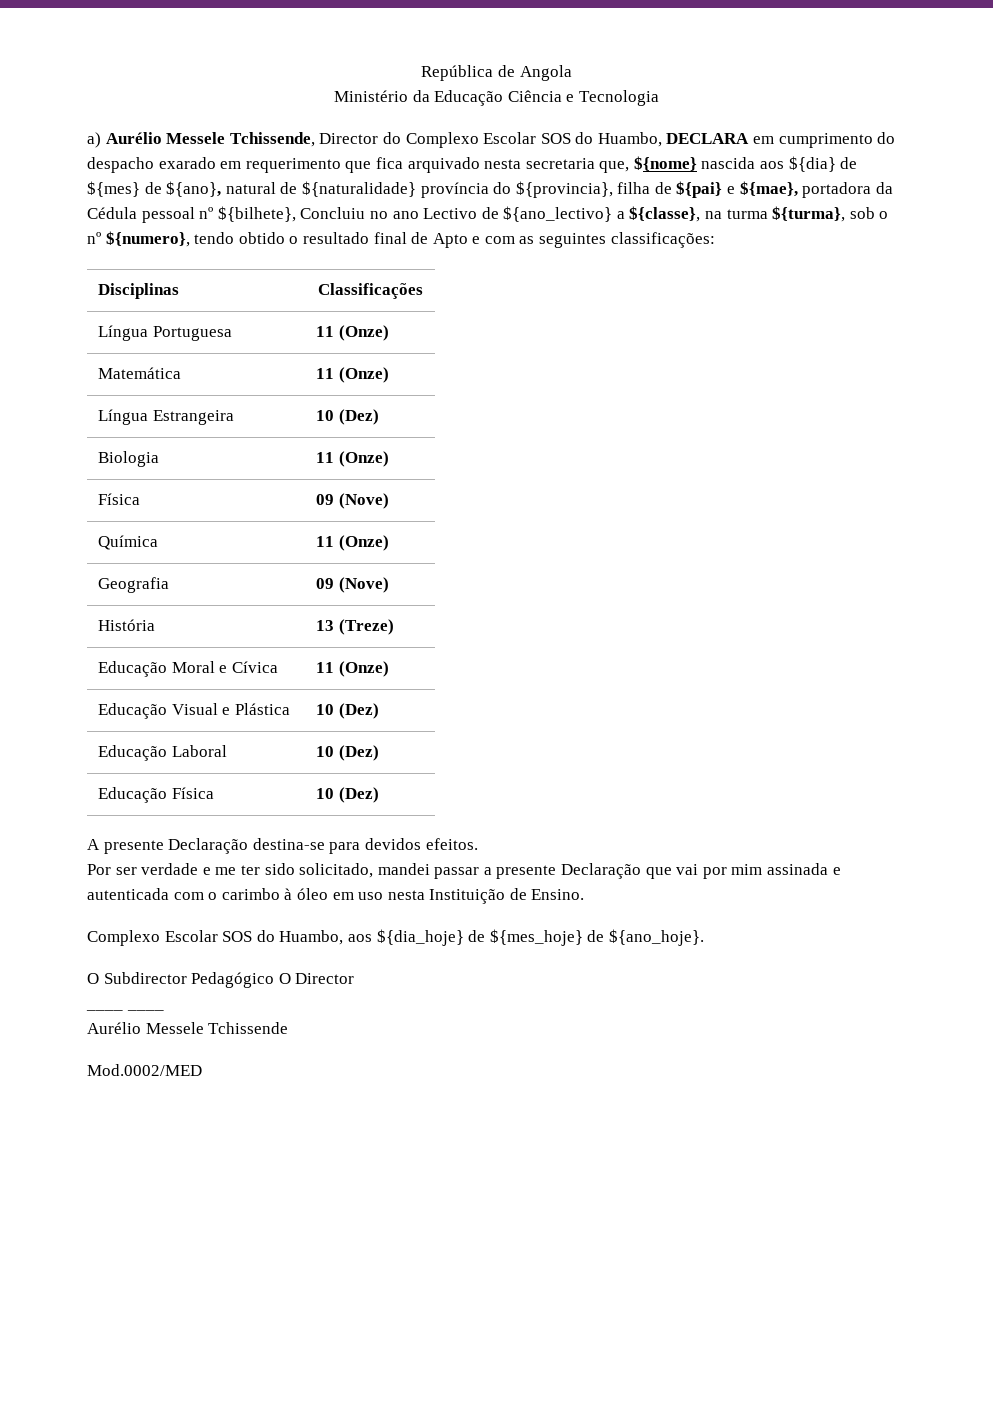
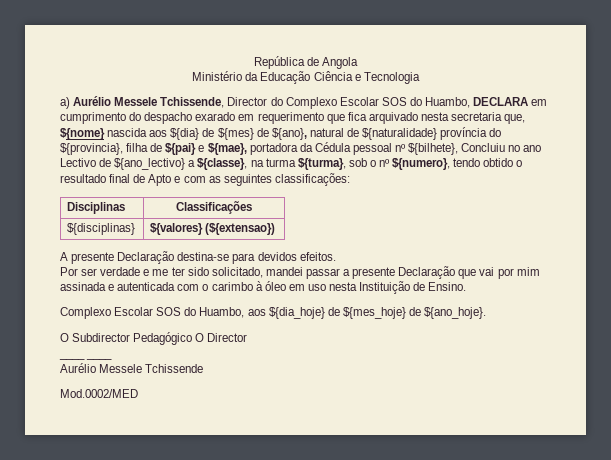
- Língua Portuguesa | 11 (Onze)
- Matemática | 11 (Onze)
- Língua Estrangeira | 10 (Dez)
- Biologia | 11 (Onze)
- Física | 09 (Nove)
- Química | 11 (Onze)
- Geografia | 09 (Nove)
- História | 13 (Treze)
- Educação Moral e Cívica | 11 (Onze)
- Educação Visual e Plástica | 10 (Dez)
- Educação Laboral | 10 (Dez)
- Educação Física | 10 (Dez)
+ ${disciplinas} | ${valores} (${extensao})

